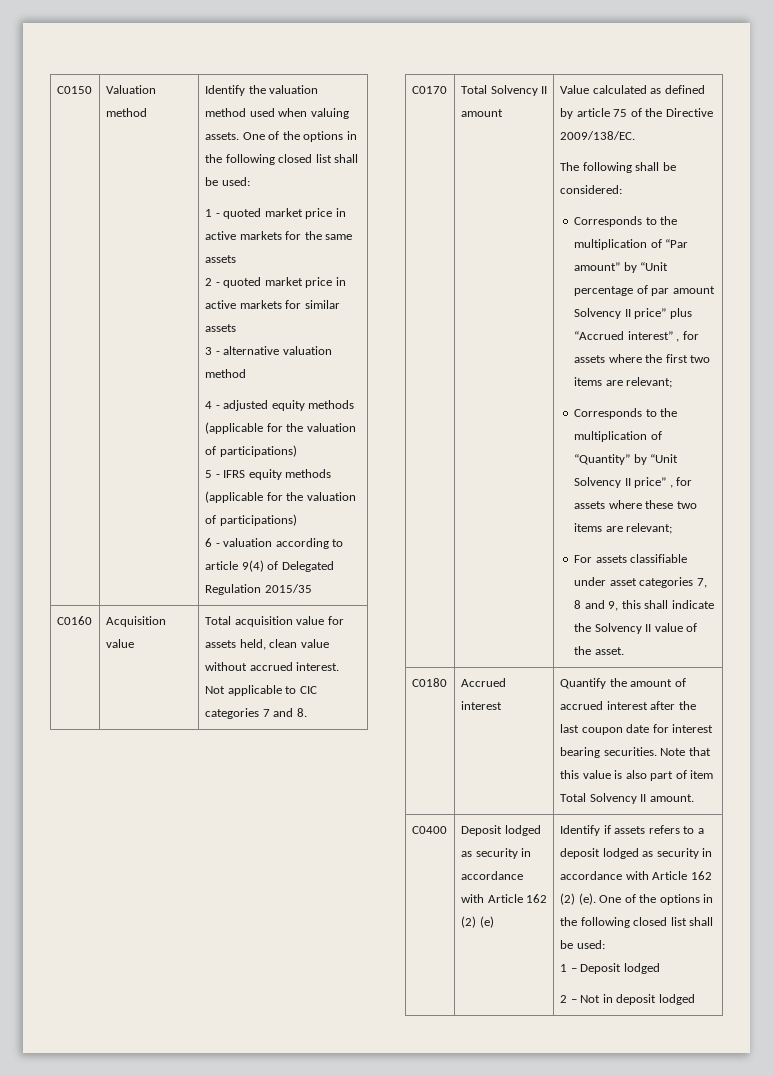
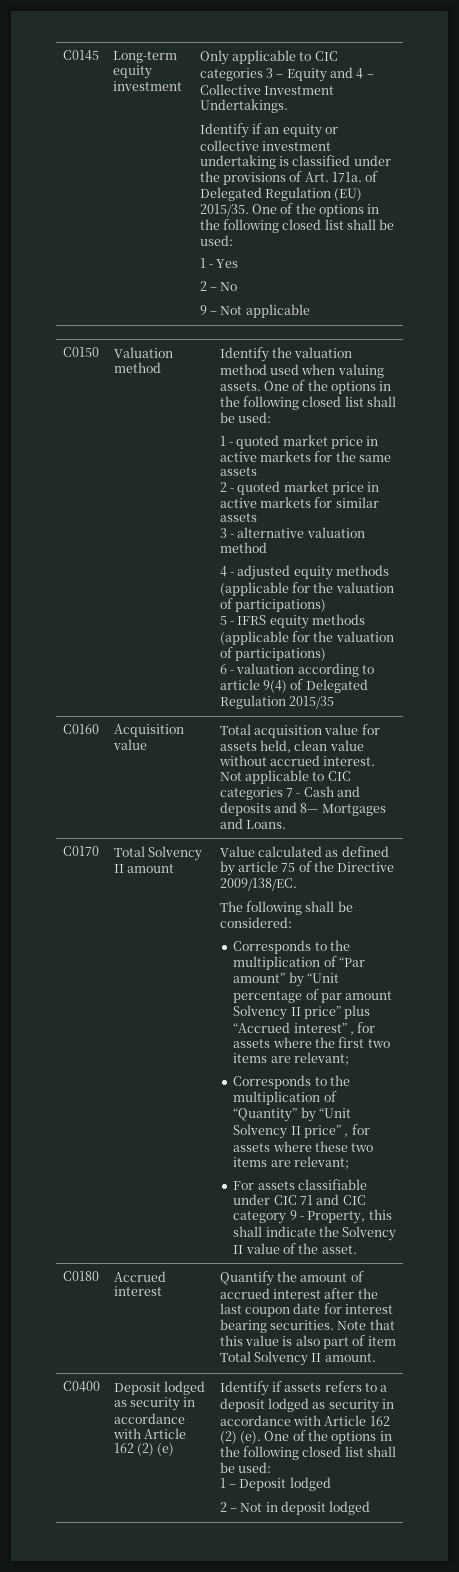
+ C0145 | Long-term equity investment | Only applicable to CIC categories 3 – Equity and 4 – Collective Investment Undertakings.
+ Identify if an equity or collective investment undertaking is classified under the provisions of Art. 171a. of Delegated Regulation (EU) 2015/35. One of the options in the following closed list shall be used:
+ 1 - Yes
+ 2 – No
+ 9 – Not applicable
- C0160 | Acquisition value | Total acquisition value for assets held, clean value without accrued interest. Not applicable to CIC categories 7 and 8.
+ C0160 | Acquisition value | Total acquisition value for assets held, clean value without accrued interest. Not applicable to CIC categories 7 - Cash and deposits and 8— Mortgages and Loans.
- For assets classifiable under asset categories 7, 8 and 9, this shall indicate the Solvency II value of the asset.
+ For assets classifiable under CIC 71 and CIC category 9 - Property, this shall indicate the Solvency II value of the asset.

